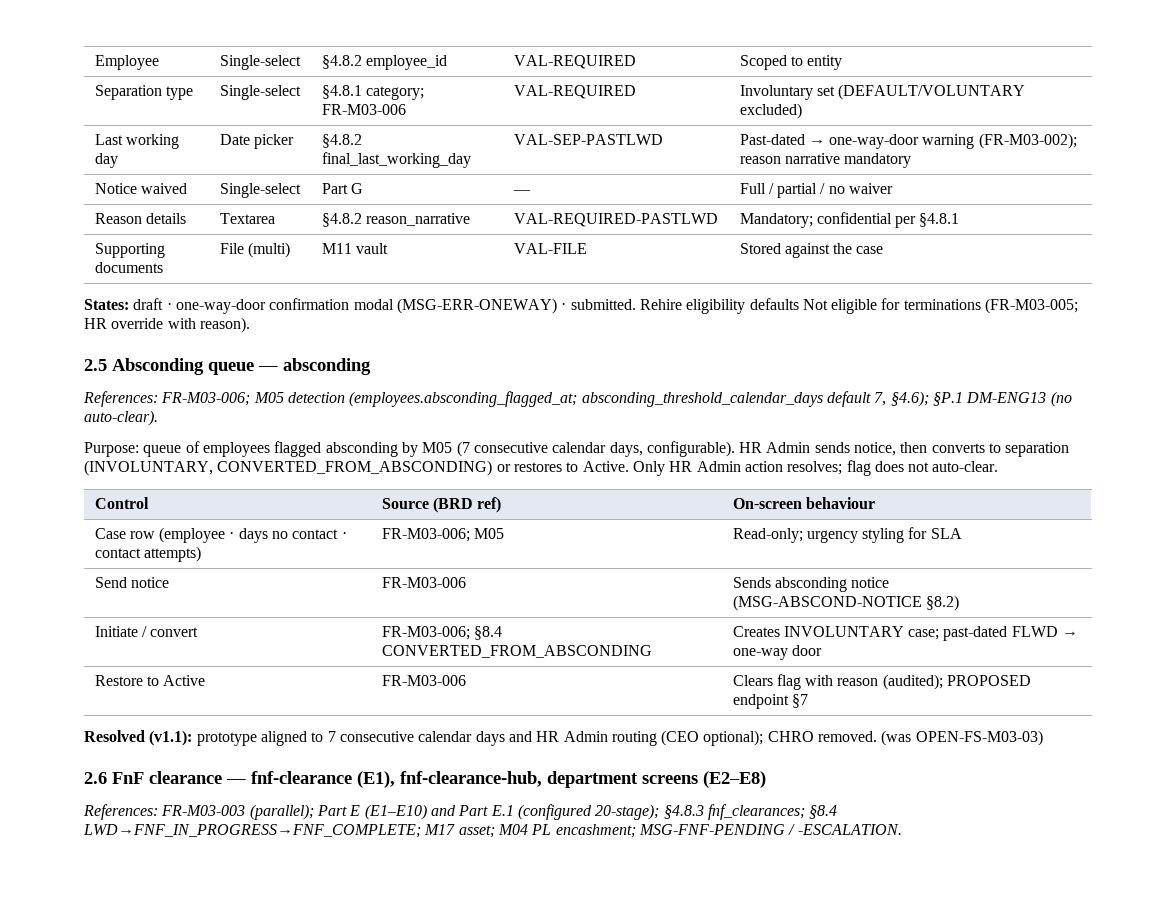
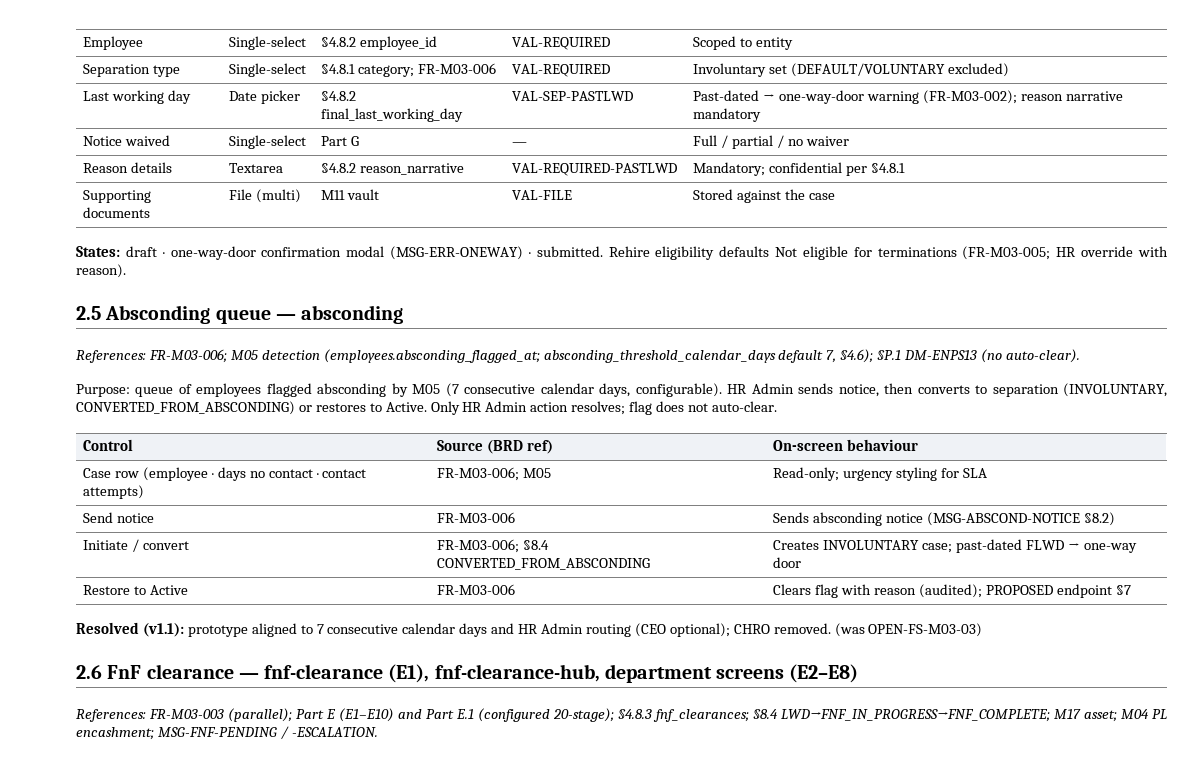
- References: FR-M03-006; M05 detection (employees.absconding_flagged_at; absconding_threshold_calendar_days default 7, §4.6); §P.1 DM-ENG13 (no auto-clear).
+ References: FR-M03-006; M05 detection (employees.absconding_flagged_at; absconding_threshold_calendar_days default 7, §4.6); §P.1 DM-ENPS13 (no auto-clear).

